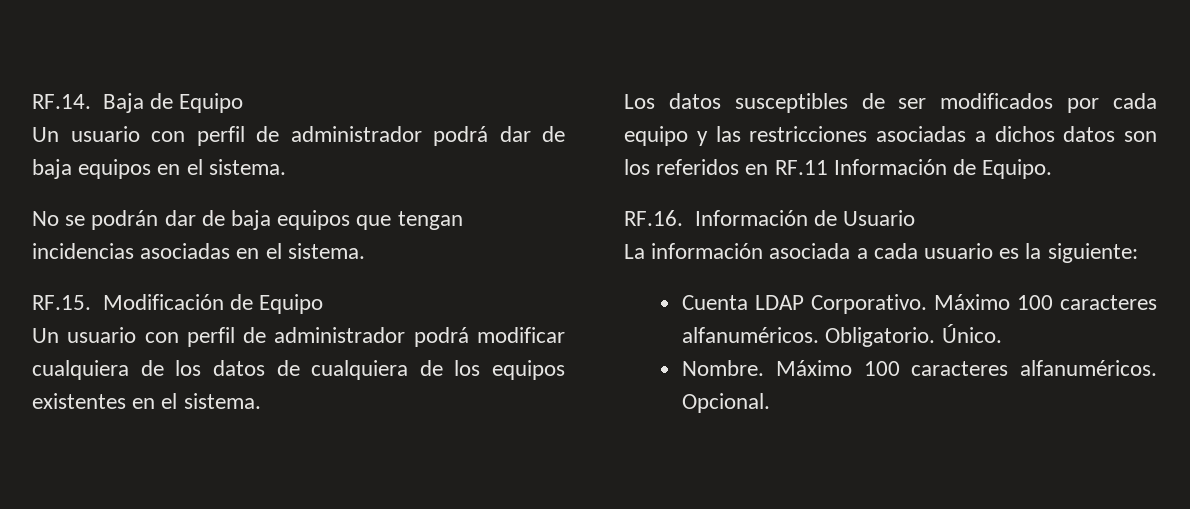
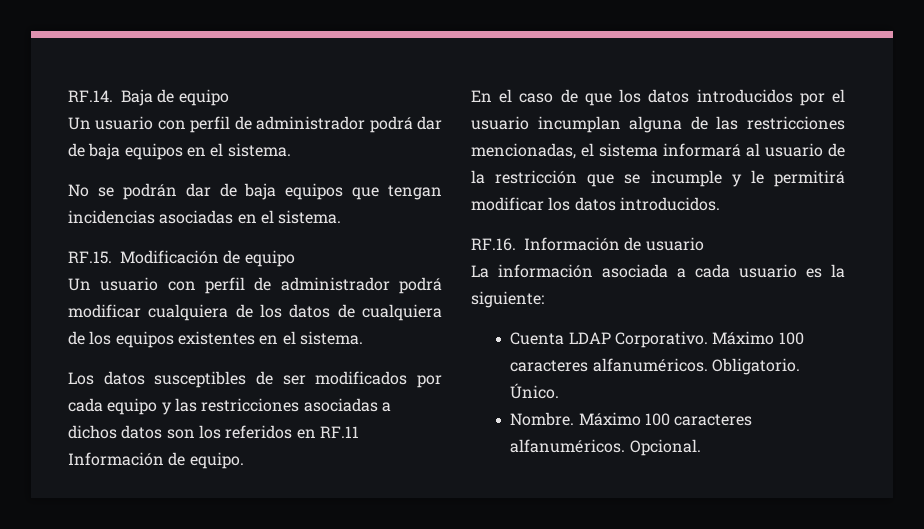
- RF.14. Baja de Equipo
+ RF.14. Baja de equipo
- RF.15. Modificación de Equipo
+ RF.15. Modificación de equipo
- Los datos susceptibles de ser modificados por cada equipo y las restricciones asociadas a dichos datos son los referidos en RF.11 Información de Equipo.
+ Los datos susceptibles de ser modificados por cada equipo y las restricciones asociadas a dichos datos son los referidos en RF.11 Información de equipo.
+ En el caso de que los datos introducidos por el usuario incumplan alguna de las restricciones mencionadas, el sistema informará al usuario de la restricción que se incumple y le permitirá modificar los datos introducidos.
- RF.16. Información de Usuario
+ RF.16. Información de usuario

